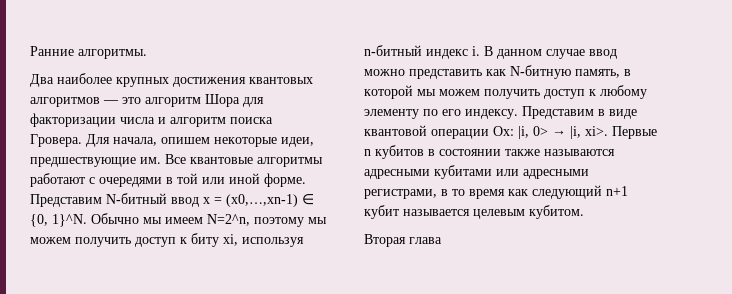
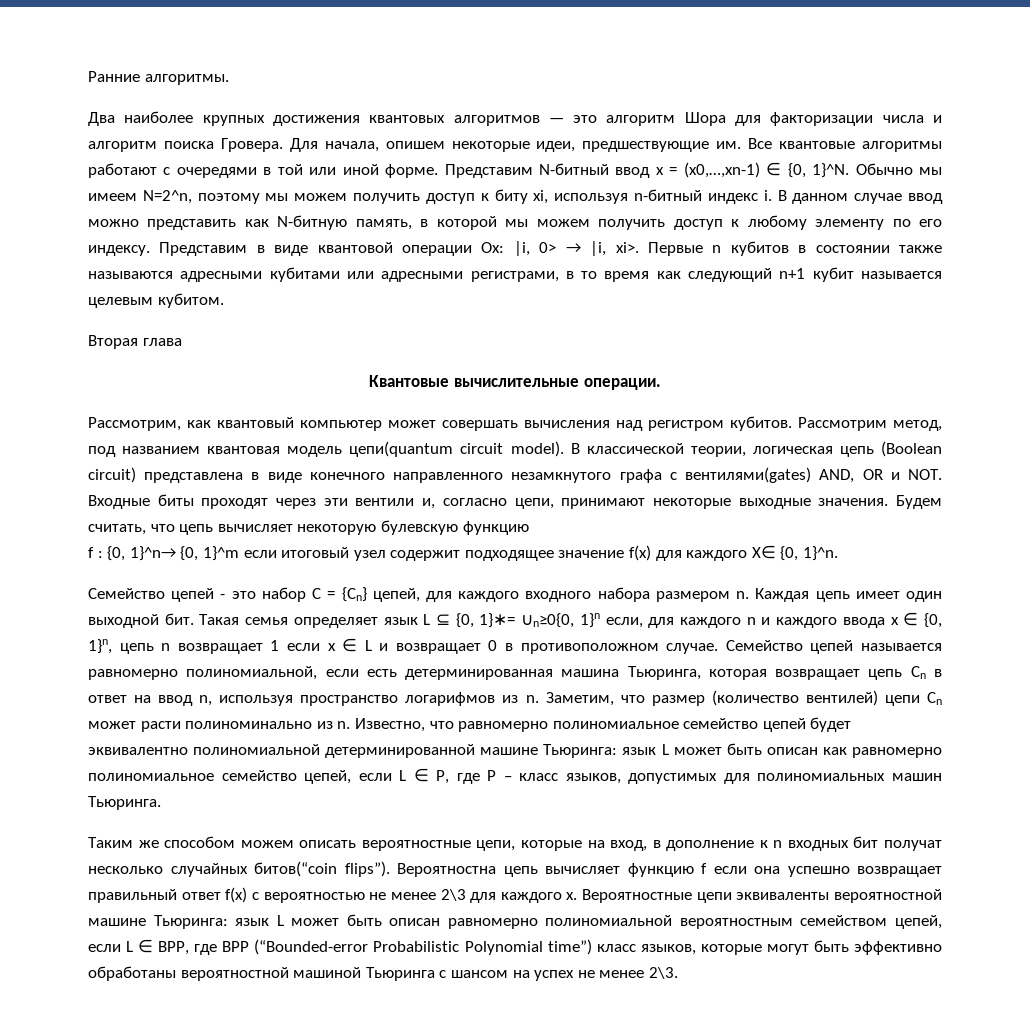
+ Квантовые вычислительные операции.
+ Рассмотрим, как квантовый компьютер может совершать вычисления над регистром кубитов. Рассмотрим метод, под названием квантовая модель цепи(quantum circuit model). В классической теории, логическая цепь (Boolean circuit) представлена в виде конечного направленного незамкнутого графа с вентилями(gates) AND, OR и NOT. Входные биты проходят через эти вентили и, согласно цепи, принимают некоторые выходные значения. Будем считать, что цепь вычисляет некоторую булевскую функцию
+ f : {0, 1}^n→ {0, 1}^m если итоговый узел содержит подходящее значение f(x) для каждого Х∈ {0, 1}^n.
+ Семейство цепей - это набор C = {Cn} цепей, для каждого входного набора размером n. Каждая цепь имеет один выходной бит. Такая семья определяет язык L ⊆ {0, 1}∗= ∪n≥0{0, 1}n если, для каждого n и каждого ввода x ∈ {0, 1}n, цепь n возвращает 1 если x ∈ L и возвращает 0 в противоположном случае. Семейство цепей называется равномерно полиномиальной, если есть детерминированная машина Тьюринга, которая возвращает цепь Cn в ответ на ввод n, используя пространство логарифмов из n. Заметим, что размер (количество вентилей) цепи Сn может расти полиноминально из n. Известно, что равномерно полиномиальное семейство цепей будет эквивалентно полиномиальной детерминированной машине Тьюринга: язык L может быть описан как равномерно полиномиальное семейство цепей, если L ∈ P, где P – класс языков, допустимых для полиномиальных машин Тьюринга.
+ Таким же способом можем описать вероятностные цепи, которые на вход, в дополнение к n входных бит получат несколько случайных битов(“coin flips”). Вероятностна цепь вычисляет функцию f если она успешно возвращает правильный ответ f(x) с вероятностью не менее 2\3 для каждого x. Вероятностные цепи эквиваленты вероятностной машине Тьюринга: язык L может быть описан равномерно полиномиальной вероятностным семейством цепей, если L ∈ BPP, где BPP (“Bounded-error Probabilistic Polynomial time”) класс языков, которые могут быть эффективно обработаны вероятностной машиной Тьюринга с шансом на успех не менее 2\3.

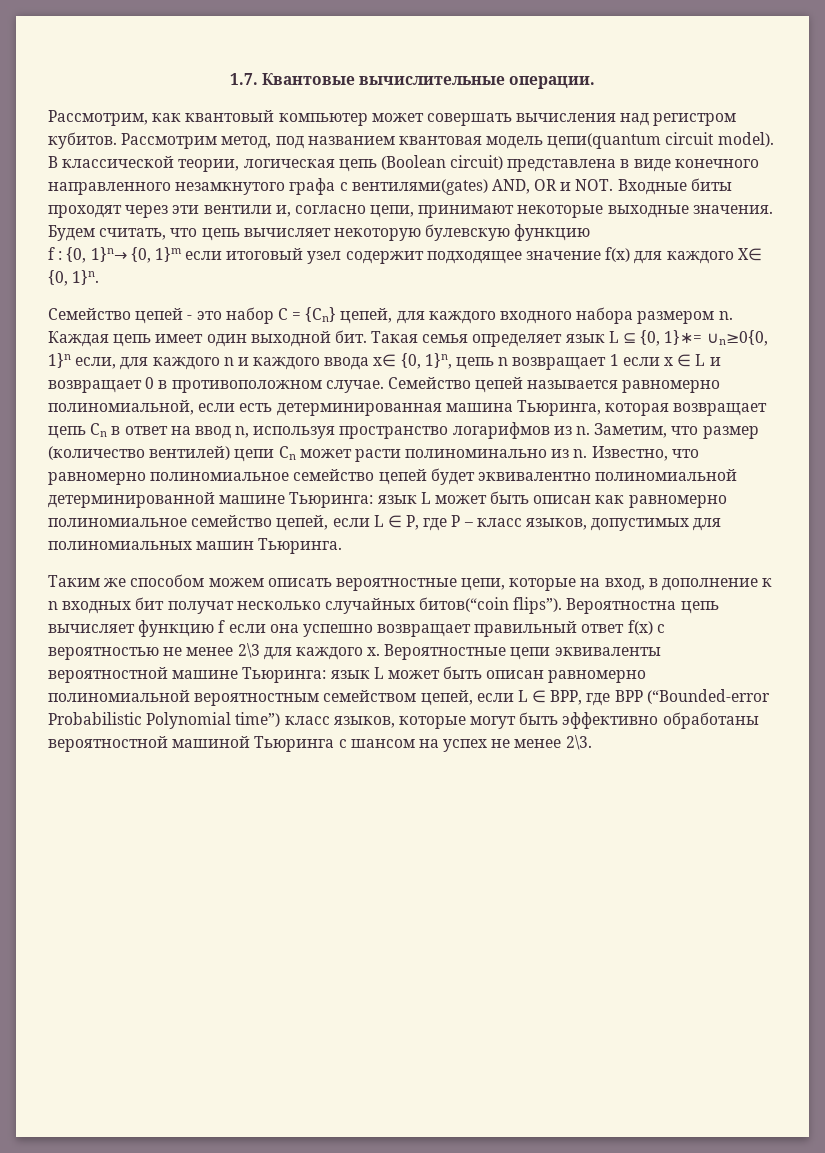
- Ранние алгоритмы.
- Два наиболее крупных достижения квантовых алгоритмов — это алгоритм Шора для факторизации числа и алгоритм поиска Гровера. Для начала, опишем некоторые идеи, предшествующие им. Все квантовые алгоритмы работают с очередями в той или иной форме. Представим N-битный ввод x = (x0,…,xn-1) ∈ {0, 1}^N. Обычно мы имеем N=2^n, поэтому мы можем получить доступ к биту xi, используя n-битный индекс i. В данном случае ввод можно представить как N-битную память, в которой мы можем получить доступ к любому элементу по его индексу. Представим в виде квантовой операции Ox: |i, 0> → |i, xi>. Первые n кубитов в состоянии также называются адресными кубитами или адресными регистрами, в то время как следующий n+1 кубит называется целевым кубитом.
- Вторая глава
- Квантовые вычислительные операции.
+ 1.7. Квантовые вычислительные операции.
- f : {0, 1}^n→ {0, 1}^m если итоговый узел содержит подходящее значение f(x) для каждого Х∈ {0, 1}^n.
+ f : {0, 1}n→ {0, 1}m если итоговый узел содержит подходящее значение f(x) для каждого Х∈ {0, 1}n.
- Такая семья определяет язык L ⊆ {0, 1}∗= ∪n≥0{0, 1}n если, для каждого n и каждого ввода x ∈ {0, 1}n, цепь n возвращает 1 если x ∈ L и возвращает 0 в противоположном случае.
+ Такая семья определяет язык L ⊆ {0, 1}∗= ∪n≥0{0, 1}n если, для каждого n и каждого ввода x∈ {0, 1}n, цепь n возвращает 1 если x ∈ L и возвращает 0 в противоположном случае.

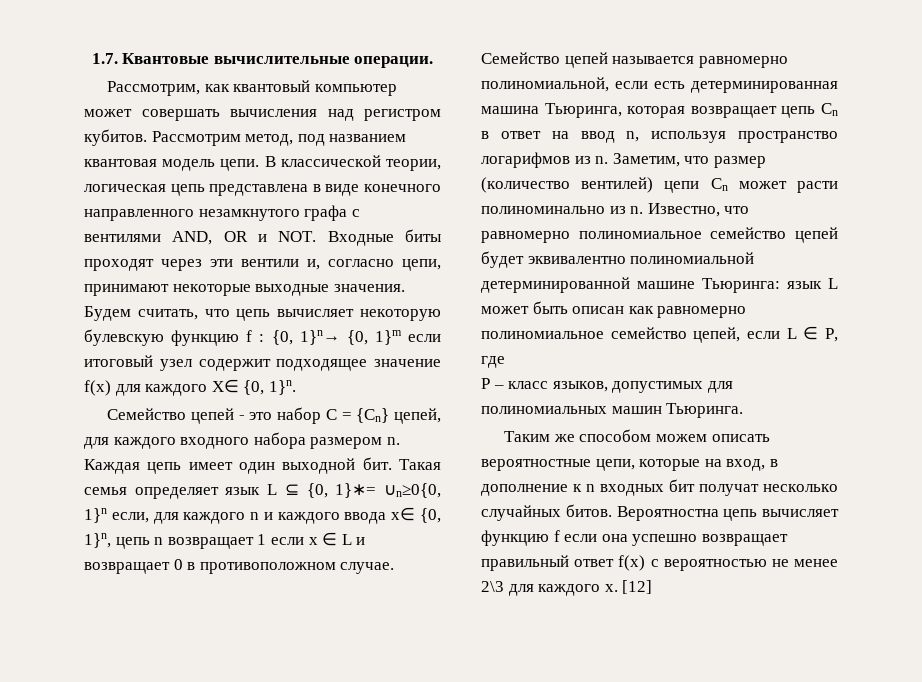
- Рассмотрим метод, под названием квантовая модель цепи(quantum circuit model).
+ Рассмотрим метод, под названием квантовая модель цепи.
- В классической теории, логическая цепь (Boolean circuit) представлена в виде конечного направленного незамкнутого графа с вентилями(gates) AND, OR и NOT. Входные биты проходят через эти вентили и, согласно цепи, принимают некоторые выходные значения.
+ В классической теории, логическая цепь представлена в виде конечного направленного незамкнутого графа с вентилями AND, OR и NOT. Входные биты проходят через эти вентили и, согласно цепи, принимают некоторые выходные значения.
- Будем считать, что цепь вычисляет некоторую булевскую функцию
- f : {0, 1}n→ {0, 1}m если итоговый узел содержит подходящее значение f(x) для каждого Х∈ {0, 1}n.
+ Будем считать, что цепь вычисляет некоторую булевскую функцию f : {0, 1}n→ {0, 1}m если итоговый узел содержит подходящее значение f(x) для каждого Х∈ {0, 1}n.
- Известно, что равномерно полиномиальное семейство цепей будет эквивалентно полиномиальной детерминированной машине Тьюринга: язык L может быть описан как равномерно полиномиальное семейство цепей, если L ∈ P, где P – класс языков, допустимых для полиномиальных машин Тьюринга.
+ Известно, что равномерно полиномиальное семейство цепей будет эквивалентно полиномиальной детерминированной машине Тьюринга: язык L может быть описан как равномерно полиномиальное семейство цепей, если L ∈ P, где
+ P – класс языков, допустимых для полиномиальных машин Тьюринга.
- Таким же способом можем описать вероятностные цепи, которые на вход, в дополнение к n входных бит получат несколько случайных битов(“coin flips”).
+ Таким же способом можем описать вероятностные цепи, которые на вход, в дополнение к n входных бит получат несколько случайных битов.
- Вероятностные цепи эквиваленты вероятностной машине Тьюринга: язык L может быть описан равномерно полиномиальной вероятностным семейством цепей, если L ∈ BPP, где BPP (“Bounded-error Probabilistic Polynomial time”) класс языков, которые могут быть эффективно обработаны вероятностной машиной Тьюринга с шансом на успех не менее 2\3.
+ [12]

